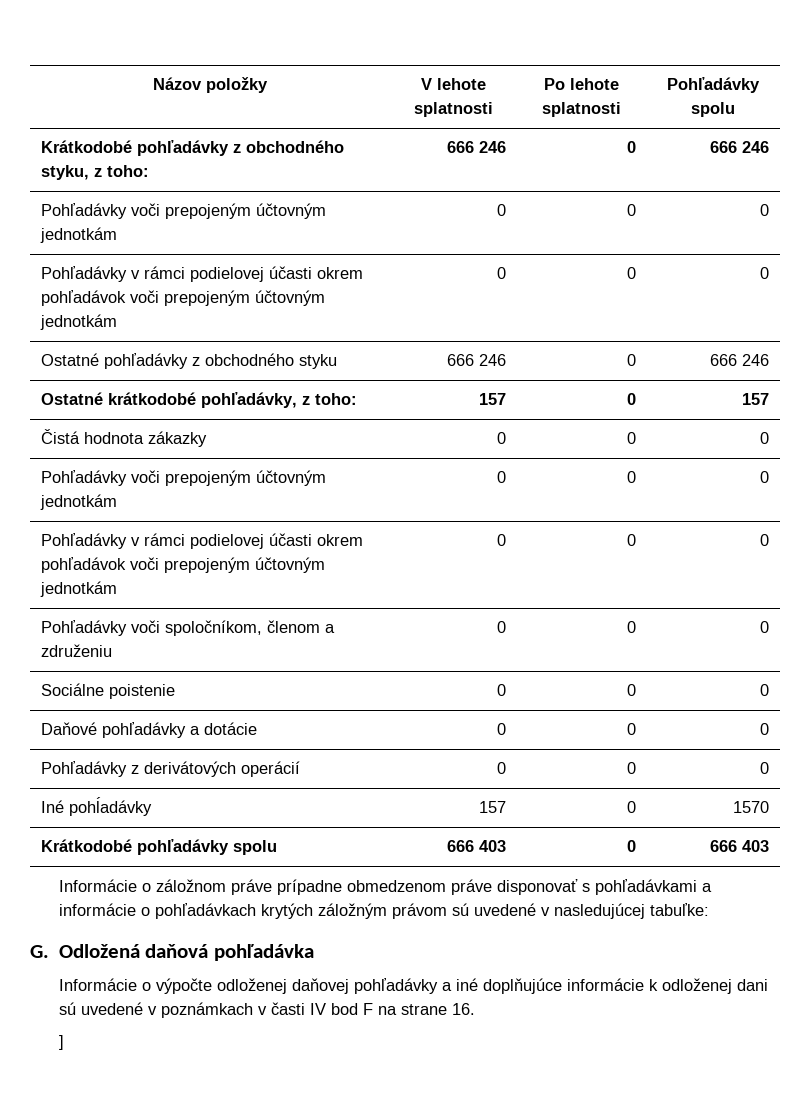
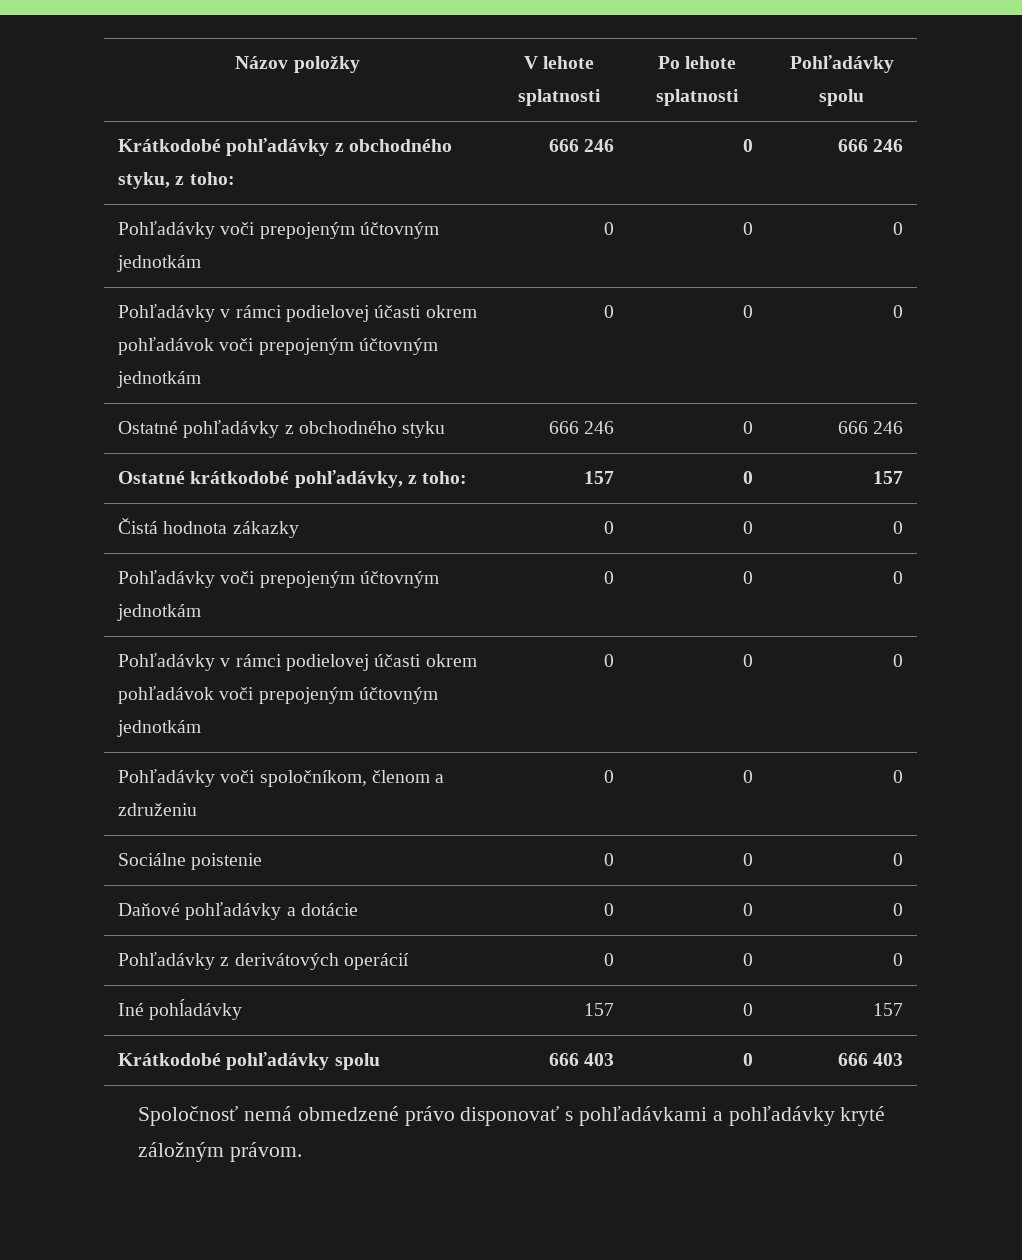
- Iné pohĺadávky | 157 | 0 | 1570
+ Iné pohĺadávky | 157 | 0 | 157
- Informácie o záložnom práve prípadne obmedzenom práve disponovať s pohľadávkami a informácie o pohľadávkach krytých záložným právom sú uvedené v nasledujúcej tabuľke:
- G. Odložená daňová pohľadávka
- Informácie o výpočte odloženej daňovej pohľadávky a iné doplňujúce informácie k odloženej dani sú uvedené v poznámkach v časti IV bod F na strane 16.
- ]
+ Spoločnosť nemá obmedzené právo disponovať s pohľadávkami a pohľadávky kryté záložným právom.

